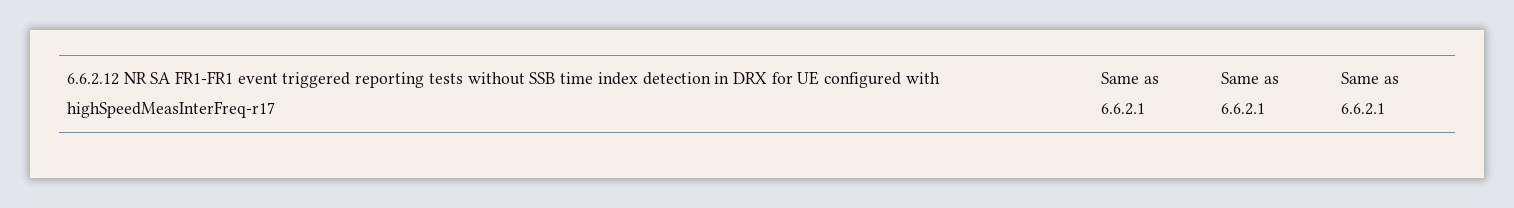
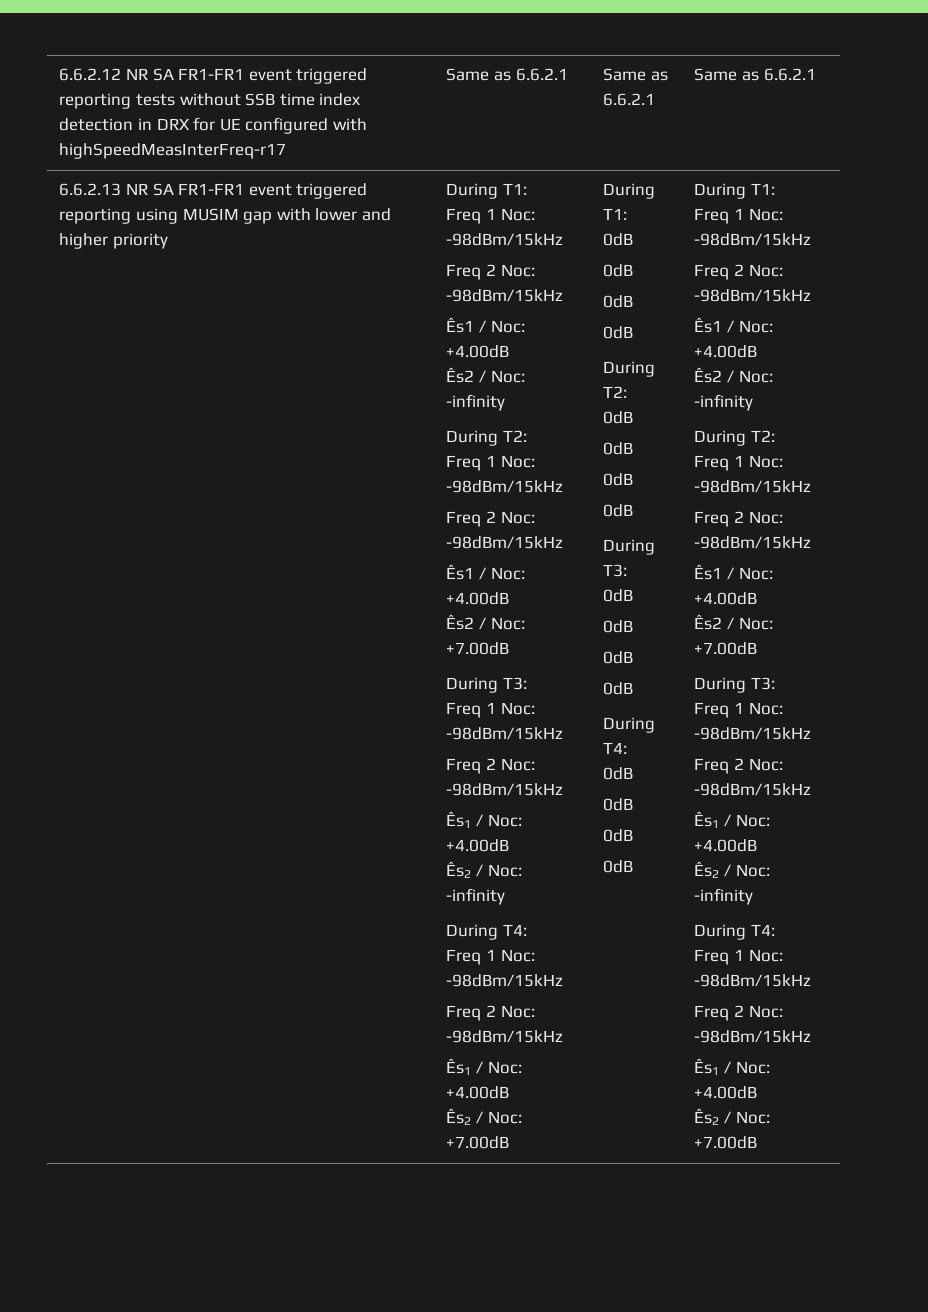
+ 6.6.2.13 NR SA FR1-FR1 event triggered reporting using MUSIM gap with lower and higher priority | During T1:
+ Freq 1 Noc: -98dBm/15kHz
+ Freq 2 Noc: -98dBm/15kHz
+ Ês1 / Noc: +4.00dB
+ Ês2 / Noc: -infinity
+ During T2:
+ Freq 1 Noc: -98dBm/15kHz
+ Freq 2 Noc: -98dBm/15kHz
+ Ês1 / Noc: +4.00dB
+ Ês2 / Noc: +7.00dB
+ During T3:
+ Freq 1 Noc: -98dBm/15kHz
+ Freq 2 Noc: -98dBm/15kHz
+ Ês1 / Noc: +4.00dB
+ Ês2 / Noc: -infinity
+ During T4:
+ Freq 1 Noc: -98dBm/15kHz
+ Freq 2 Noc: -98dBm/15kHz
+ Ês1 / Noc: +4.00dB
+ Ês2 / Noc: +7.00dB | During T1:
+ 0dB
+ 0dB
+ 0dB
+ 0dB
+ During T2:
+ 0dB
+ 0dB
+ 0dB
+ 0dB
+ During T3:
+ 0dB
+ 0dB
+ 0dB
+ 0dB
+ During T4:
+ 0dB
+ 0dB
+ 0dB
+ 0dB | During T1:
+ Freq 1 Noc: -98dBm/15kHz
+ Freq 2 Noc: -98dBm/15kHz
+ Ês1 / Noc: +4.00dB
+ Ês2 / Noc: -infinity
+ During T2:
+ Freq 1 Noc: -98dBm/15kHz
+ Freq 2 Noc: -98dBm/15kHz
+ Ês1 / Noc: +4.00dB
+ Ês2 / Noc: +7.00dB
+ During T3:
+ Freq 1 Noc: -98dBm/15kHz
+ Freq 2 Noc: -98dBm/15kHz
+ Ês1 / Noc: +4.00dB
+ Ês2 / Noc: -infinity
+ During T4:
+ Freq 1 Noc: -98dBm/15kHz
+ Freq 2 Noc: -98dBm/15kHz
+ Ês1 / Noc: +4.00dB
+ Ês2 / Noc: +7.00dB

